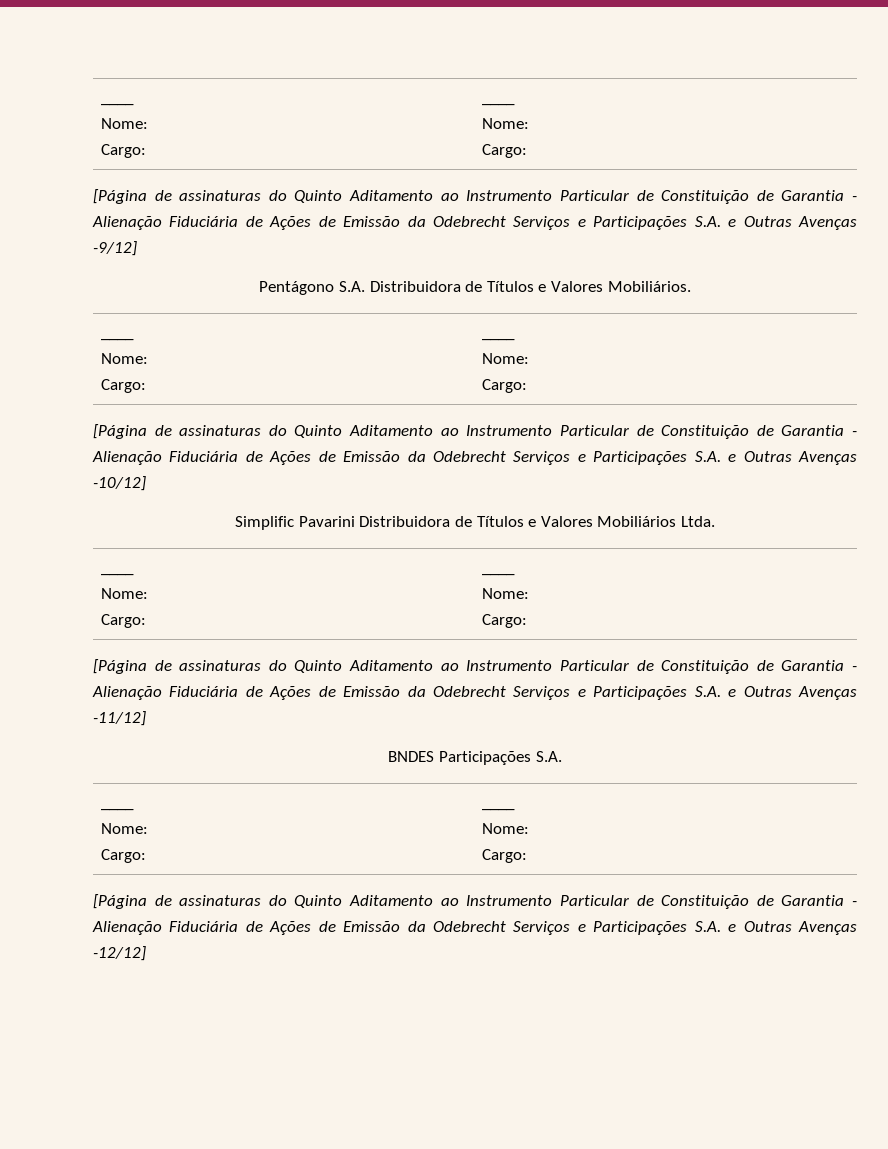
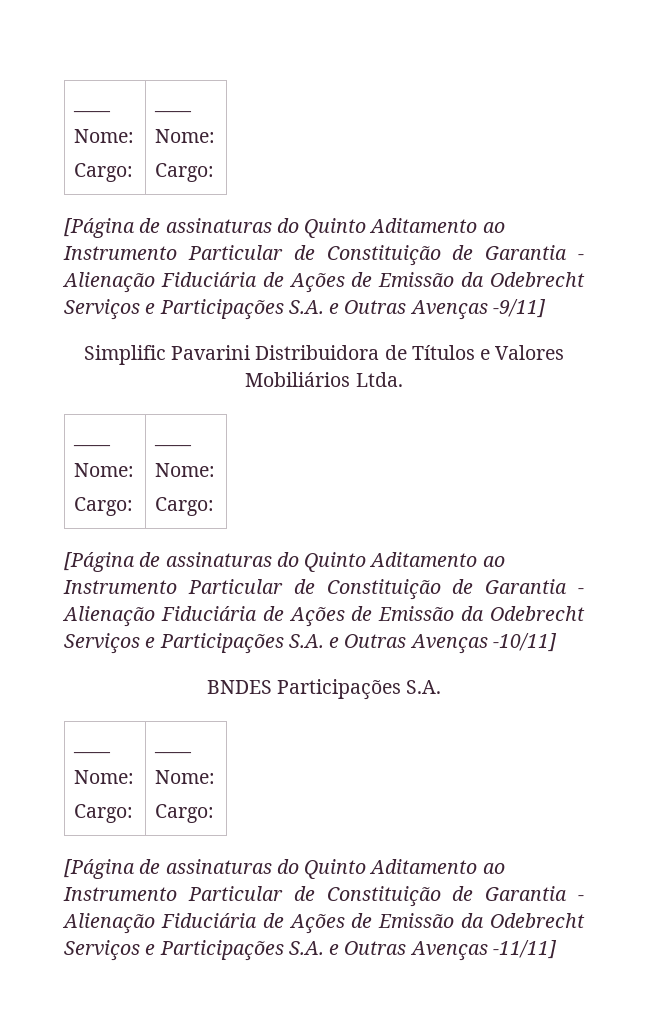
- [Página de assinaturas do Quinto Aditamento ao Instrumento Particular de Constituição de Garantia - Alienação Fiduciária de Ações de Emissão da Odebrecht Serviços e Participações S.A. e Outras Avenças -9/12]
- Pentágono S.A. Distribuidora de Títulos e Valores Mobiliários.
- ____
- Nome:
- Cargo: | ____
- Nome:
- Cargo:
- [Página de assinaturas do Quinto Aditamento ao Instrumento Particular de Constituição de Garantia - Alienação Fiduciária de Ações de Emissão da Odebrecht Serviços e Participações S.A. e Outras Avenças -10/12]
+ [Página de assinaturas do Quinto Aditamento ao Instrumento Particular de Constituição de Garantia - Alienação Fiduciária de Ações de Emissão da Odebrecht Serviços e Participações S.A. e Outras Avenças -9/11]
- [Página de assinaturas do Quinto Aditamento ao Instrumento Particular de Constituição de Garantia - Alienação Fiduciária de Ações de Emissão da Odebrecht Serviços e Participações S.A. e Outras Avenças -11/12]
+ [Página de assinaturas do Quinto Aditamento ao Instrumento Particular de Constituição de Garantia - Alienação Fiduciária de Ações de Emissão da Odebrecht Serviços e Participações S.A. e Outras Avenças -10/11]
- [Página de assinaturas do Quinto Aditamento ao Instrumento Particular de Constituição de Garantia - Alienação Fiduciária de Ações de Emissão da Odebrecht Serviços e Participações S.A. e Outras Avenças -12/12]
+ [Página de assinaturas do Quinto Aditamento ao Instrumento Particular de Constituição de Garantia - Alienação Fiduciária de Ações de Emissão da Odebrecht Serviços e Participações S.A. e Outras Avenças -11/11]

